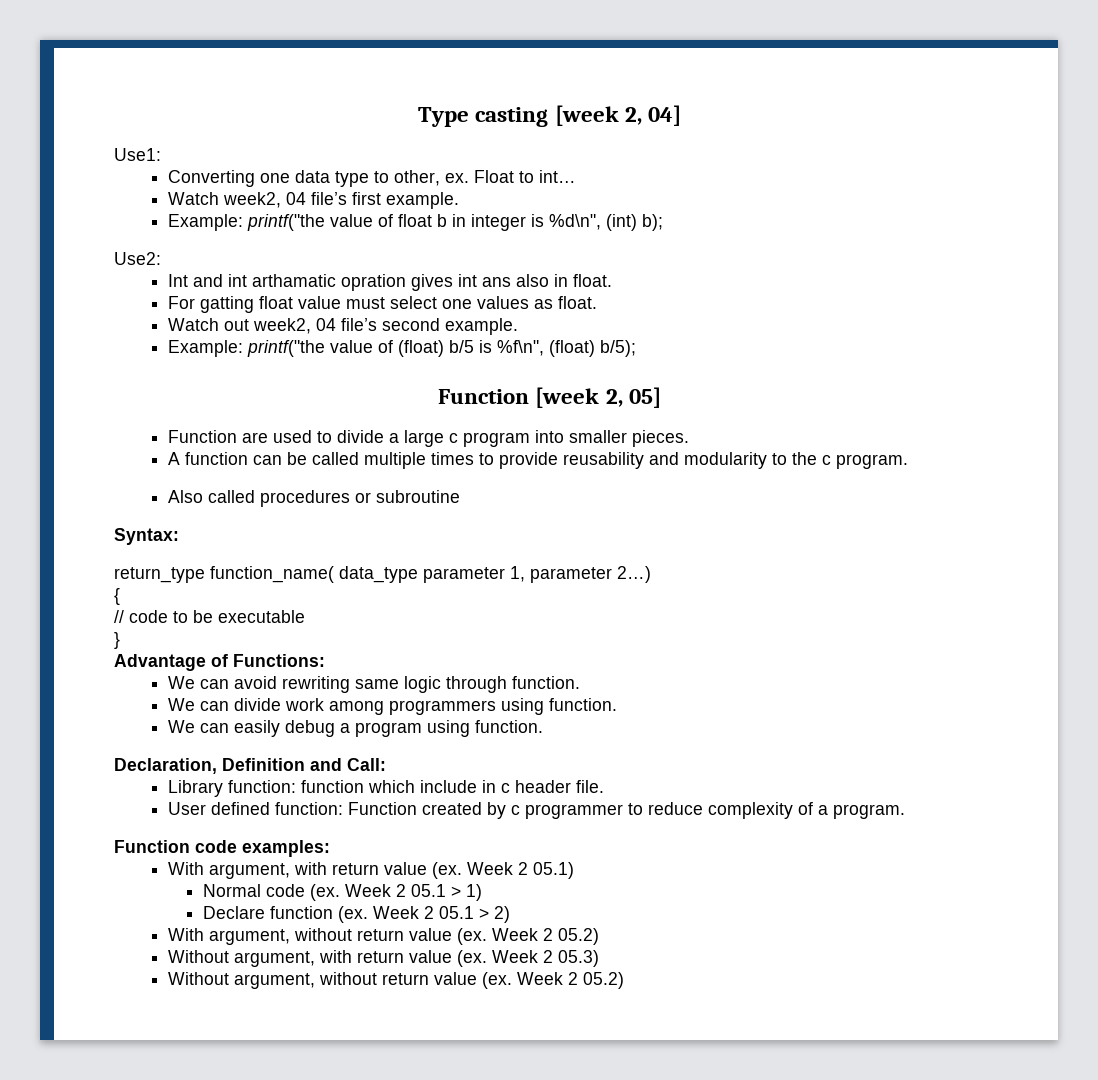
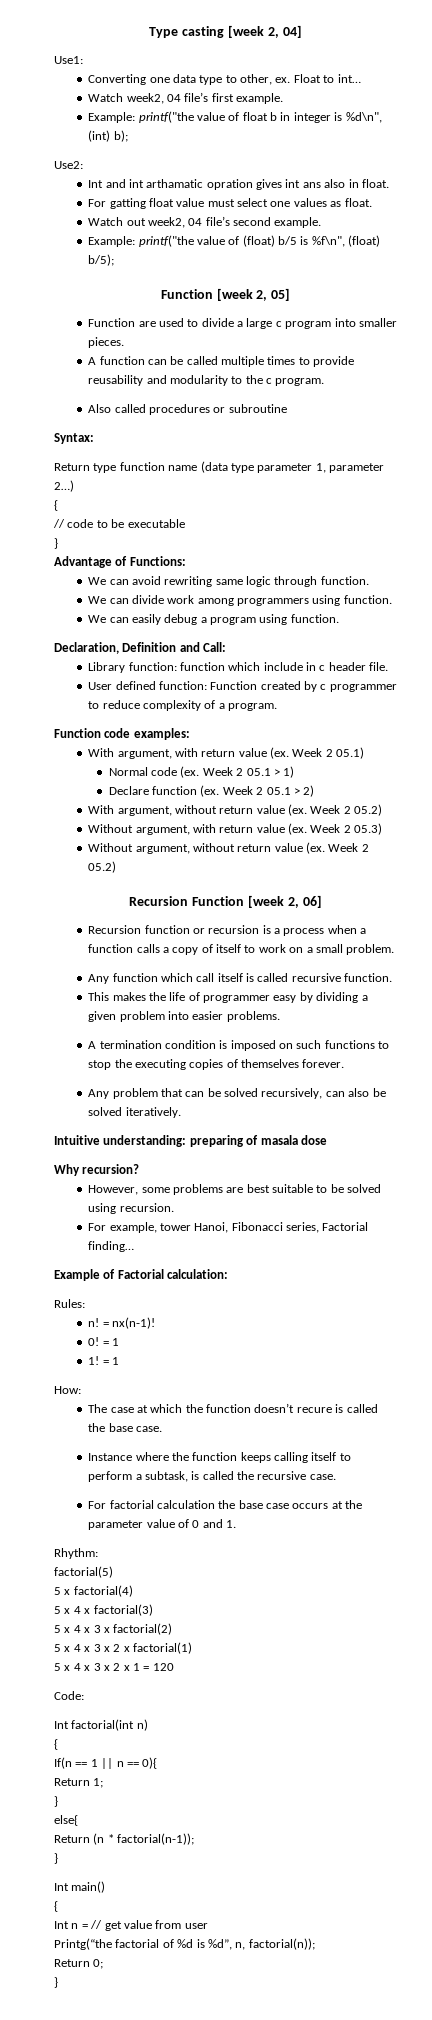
- return_type function_name( data_type parameter 1, parameter 2…)
+ Return type function name (data type parameter 1, parameter 2…)
+ Recursion Function [week 2, 06]
+ Recursion function or recursion is a process when a function calls a copy of itself to work on a small problem.
+ Any function which call itself is called recursive function.
+ This makes the life of programmer easy by dividing a given problem into easier problems.
+ A termination condition is imposed on such functions to stop the executing copies of themselves forever.
+ Any problem that can be solved recursively, can also be solved iteratively.
+ Intuitive understanding: preparing of masala dose
+ Why recursion?
+ However, some problems are best suitable to be solved using recursion.
+ For example, tower Hanoi, Fibonacci series, Factorial finding…
+ Example of Factorial calculation:
+ Rules:
+ n! = nx(n-1)!
+ 0! = 1
+ 1! = 1
+ How:
+ The case at which the function doesn’t recure is called the base case.
+ Instance where the function keeps calling itself to perform a subtask, is called the recursive case.
+ For factorial calculation the base case occurs at the parameter value of 0 and 1.
+ Rhythm:
+ factorial(5)
+ 5 x factorial(4)
+ 5 x 4 x factorial(3)
+ 5 x 4 x 3 x factorial(2)
+ 5 x 4 x 3 x 2 x factorial(1)
+ 5 x 4 x 3 x 2 x 1 = 120
+ Code:
+ Int factorial(int n)
+ {
+ If(n == 1 || n == 0){
+ Return 1;
+ }
+ else{
+ Return (n * factorial(n-1));
+ }
+ Int main()
+ {
+ Int n = // get value from user
+ Printg(“the factorial of %d is %d”, n, factorial(n));
+ Return 0;
+ }

